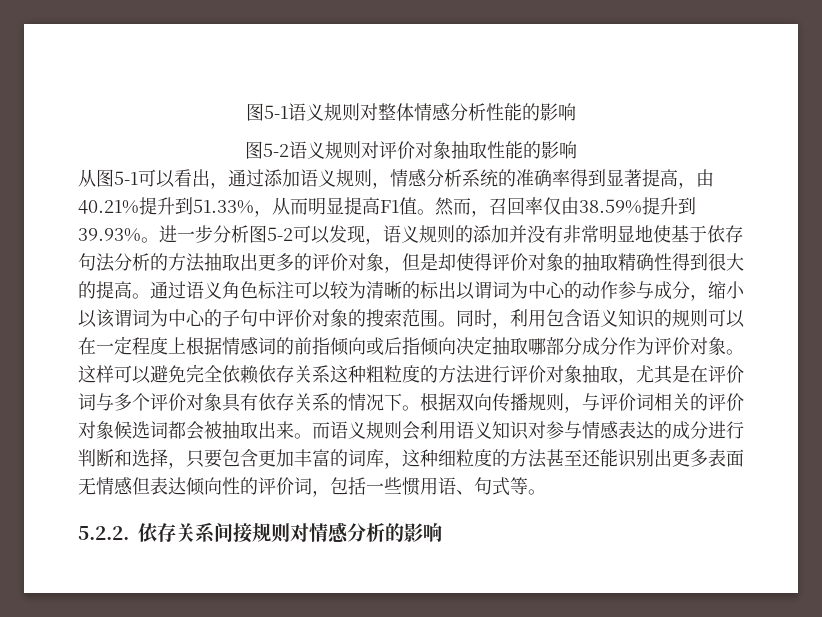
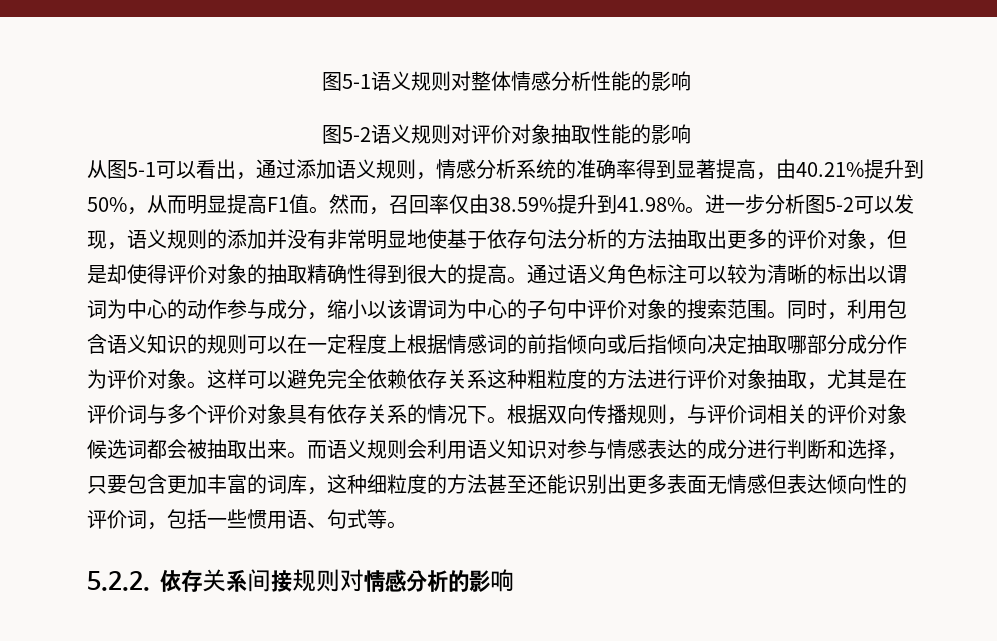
- 从图5-1可以看出，通过添加语义规则，情感分析系统的准确率得到显著提高，由40.21%提升到51.33%，从而明显提高F1值。
+ 从图5-1可以看出，通过添加语义规则，情感分析系统的准确率得到显著提高，由40.21%提升到50%，从而明显提高F1值。
- 然而，召回率仅由38.59%提升到39.93%。
+ 然而，召回率仅由38.59%提升到41.98%。

